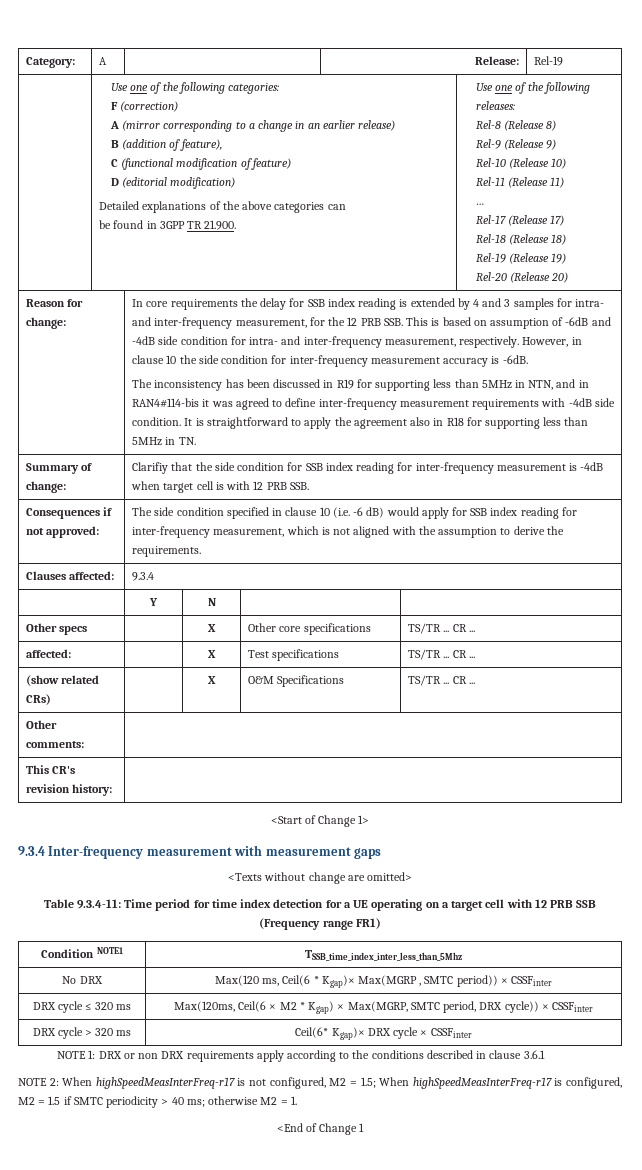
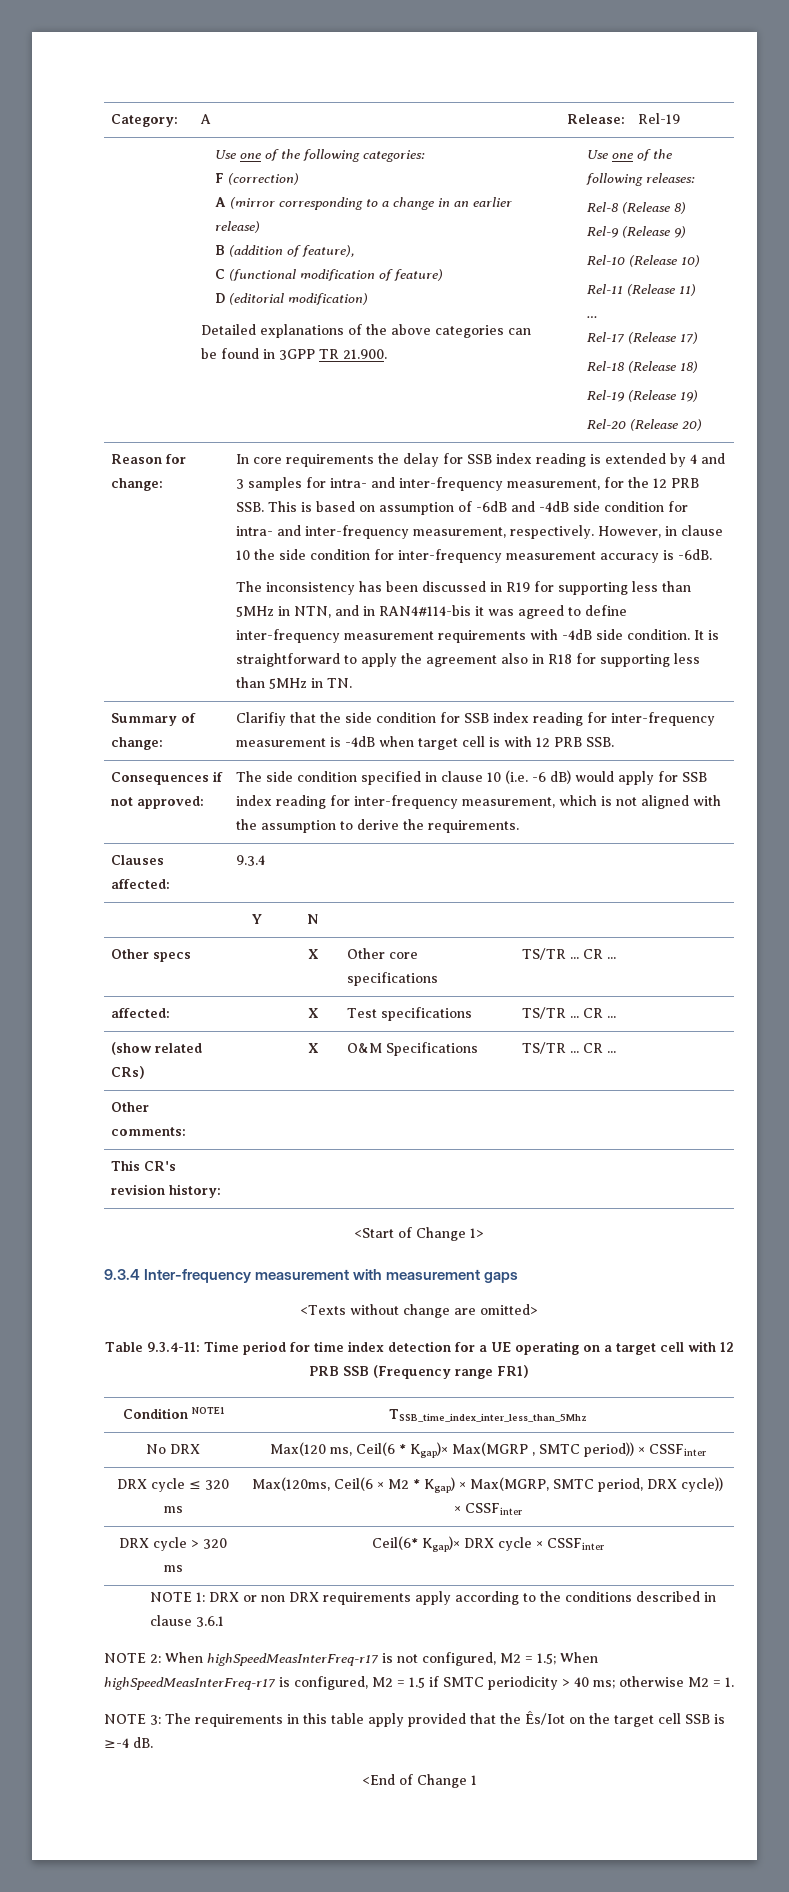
+ NOTE 3: The requirements in this table apply provided that the Ês/Iot on the target cell SSB is ≥-4 dB.

